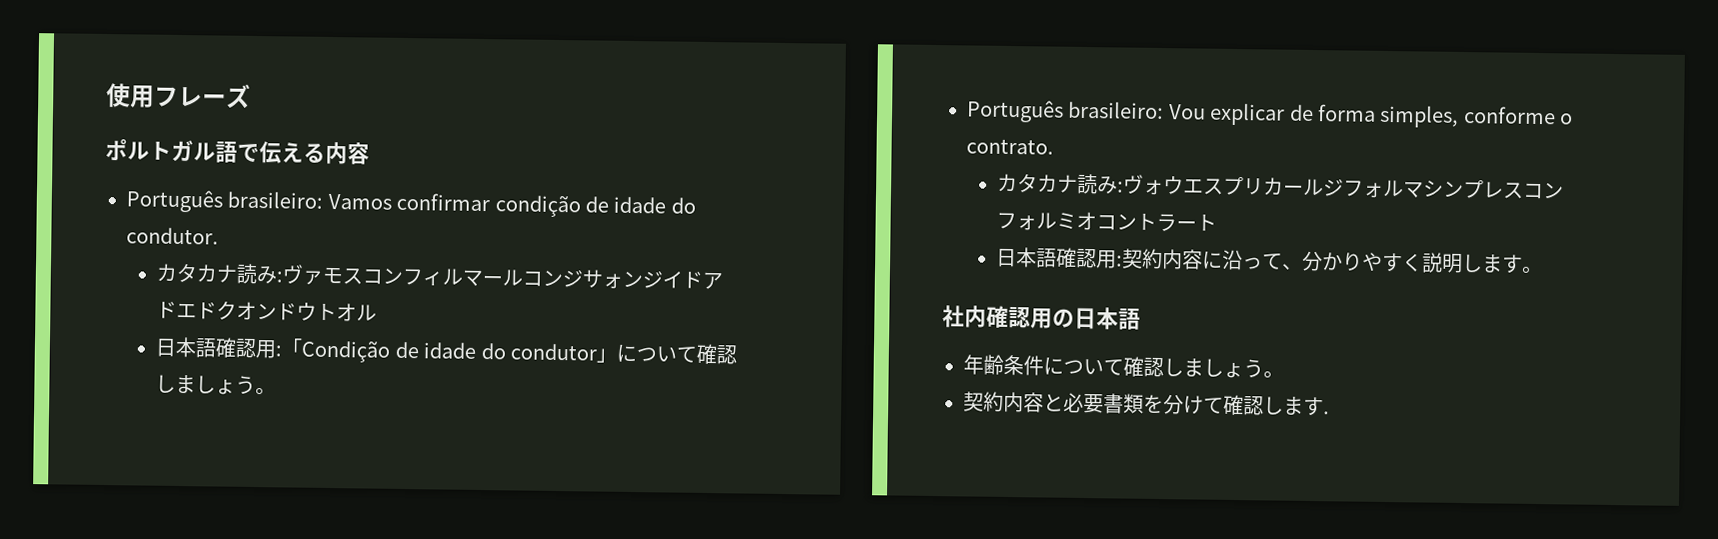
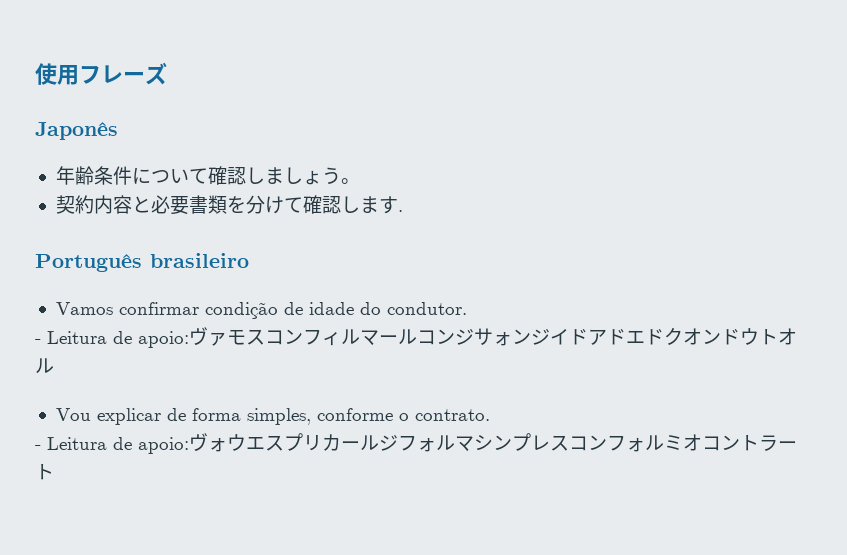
- ポルトガル語で伝える内容
- Português brasileiro: Vamos confirmar condição de idade do condutor.
- カタカナ読み:ヴァモスコンフィルマールコンジサォンジイドアドエドクオンドウトオル
- 日本語確認用:「Condição de idade do condutor」について確認しましょう。
- Português brasileiro: Vou explicar de forma simples, conforme o contrato.
- カタカナ読み:ヴォウエスプリカールジフォルマシンプレスコンフォルミオコントラート
- 日本語確認用:契約内容に沿って、分かりやすく説明します。
- 社内確認用の日本語
+ Japonês
+ Português brasileiro
+ Vamos confirmar condição de idade do condutor.
+ - Leitura de apoio:ヴァモスコンフィルマールコンジサォンジイドアドエドクオンドウトオル
+ Vou explicar de forma simples, conforme o contrato.
+ - Leitura de apoio:ヴォウエスプリカールジフォルマシンプレスコンフォルミオコントラート

